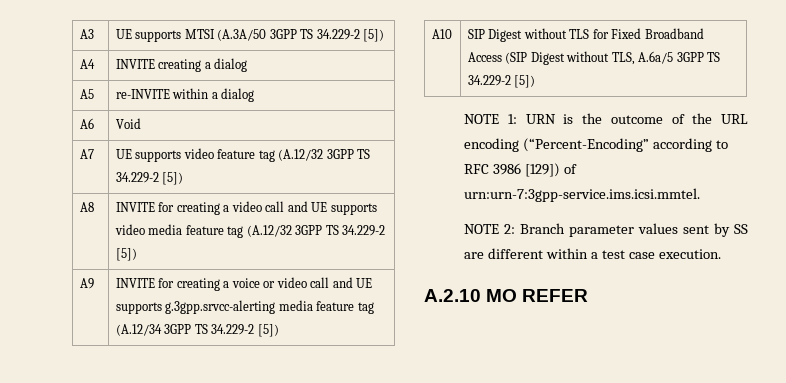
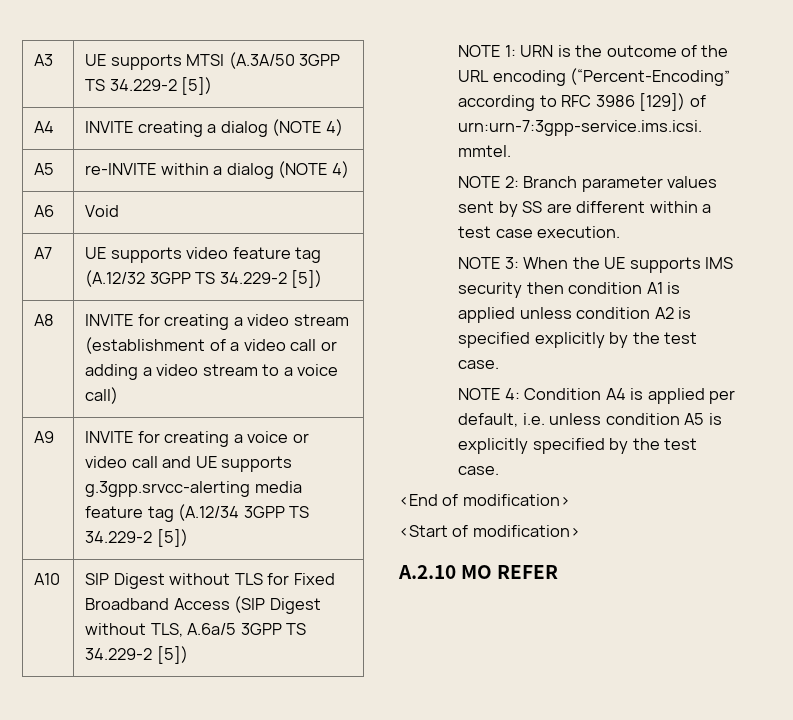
- A4 | INVITE creating a dialog
+ A4 | INVITE creating a dialog (NOTE 4)
- A5 | re-INVITE within a dialog
+ A5 | re-INVITE within a dialog (NOTE 4)
- A8 | INVITE for creating a video call and UE supports video media feature tag (A.12/32 3GPP TS 34.229-2 [5])
+ A8 | INVITE for creating a video stream (establishment of a video call or adding a video stream to a voice call)
+ NOTE 3: When the UE supports IMS security then condition A1 is applied unless condition A2 is specified explicitly by the test case.
+ NOTE 4: Condition A4 is applied per default, i.e. unless condition A5 is explicitly specified by the test case.
+ <End of modification>
+ <Start of modification>

